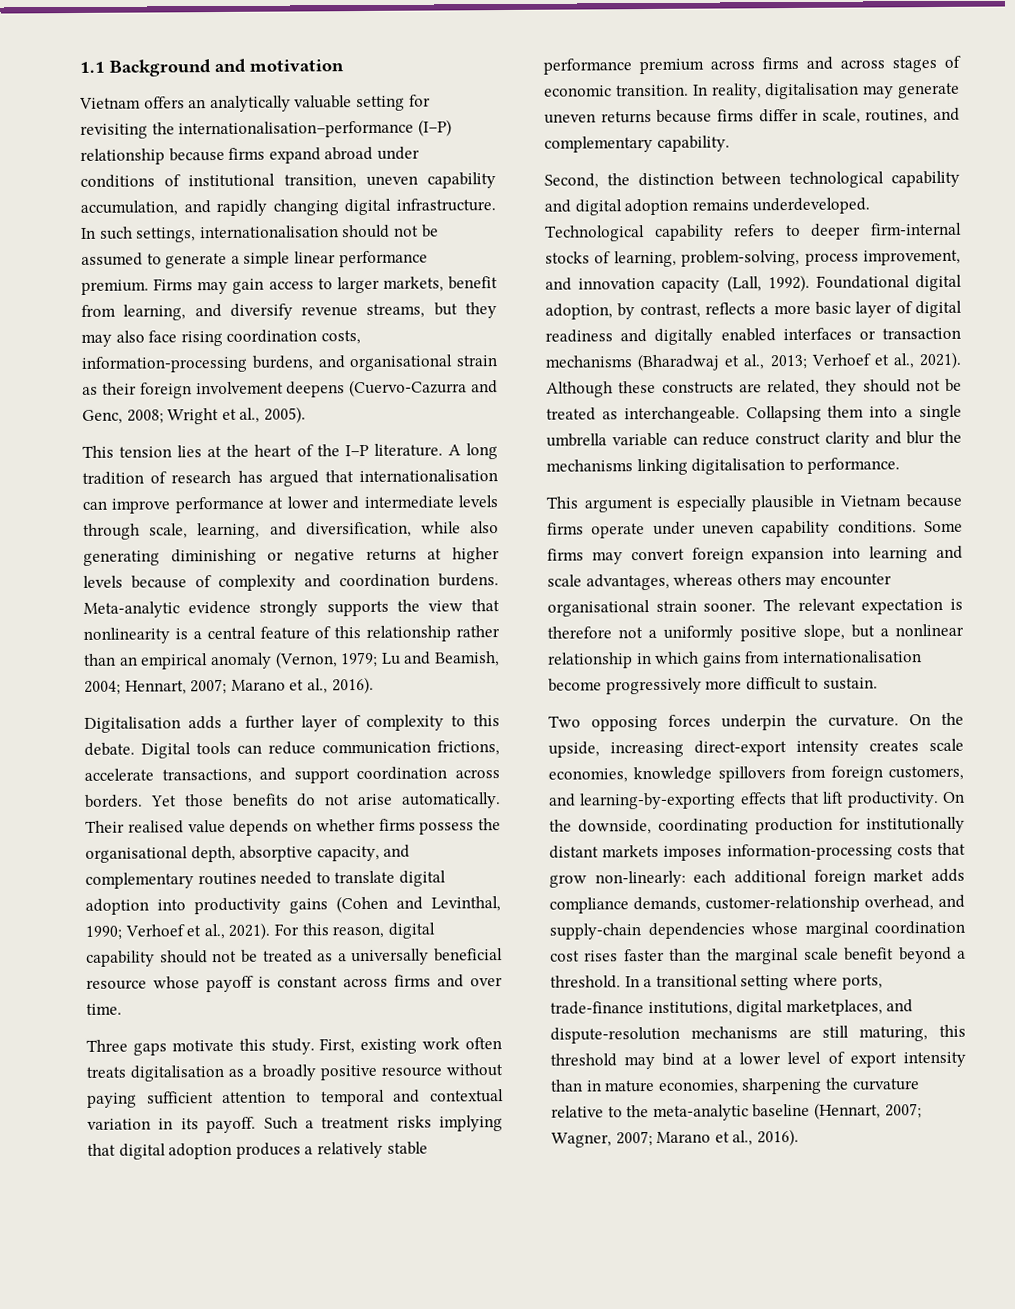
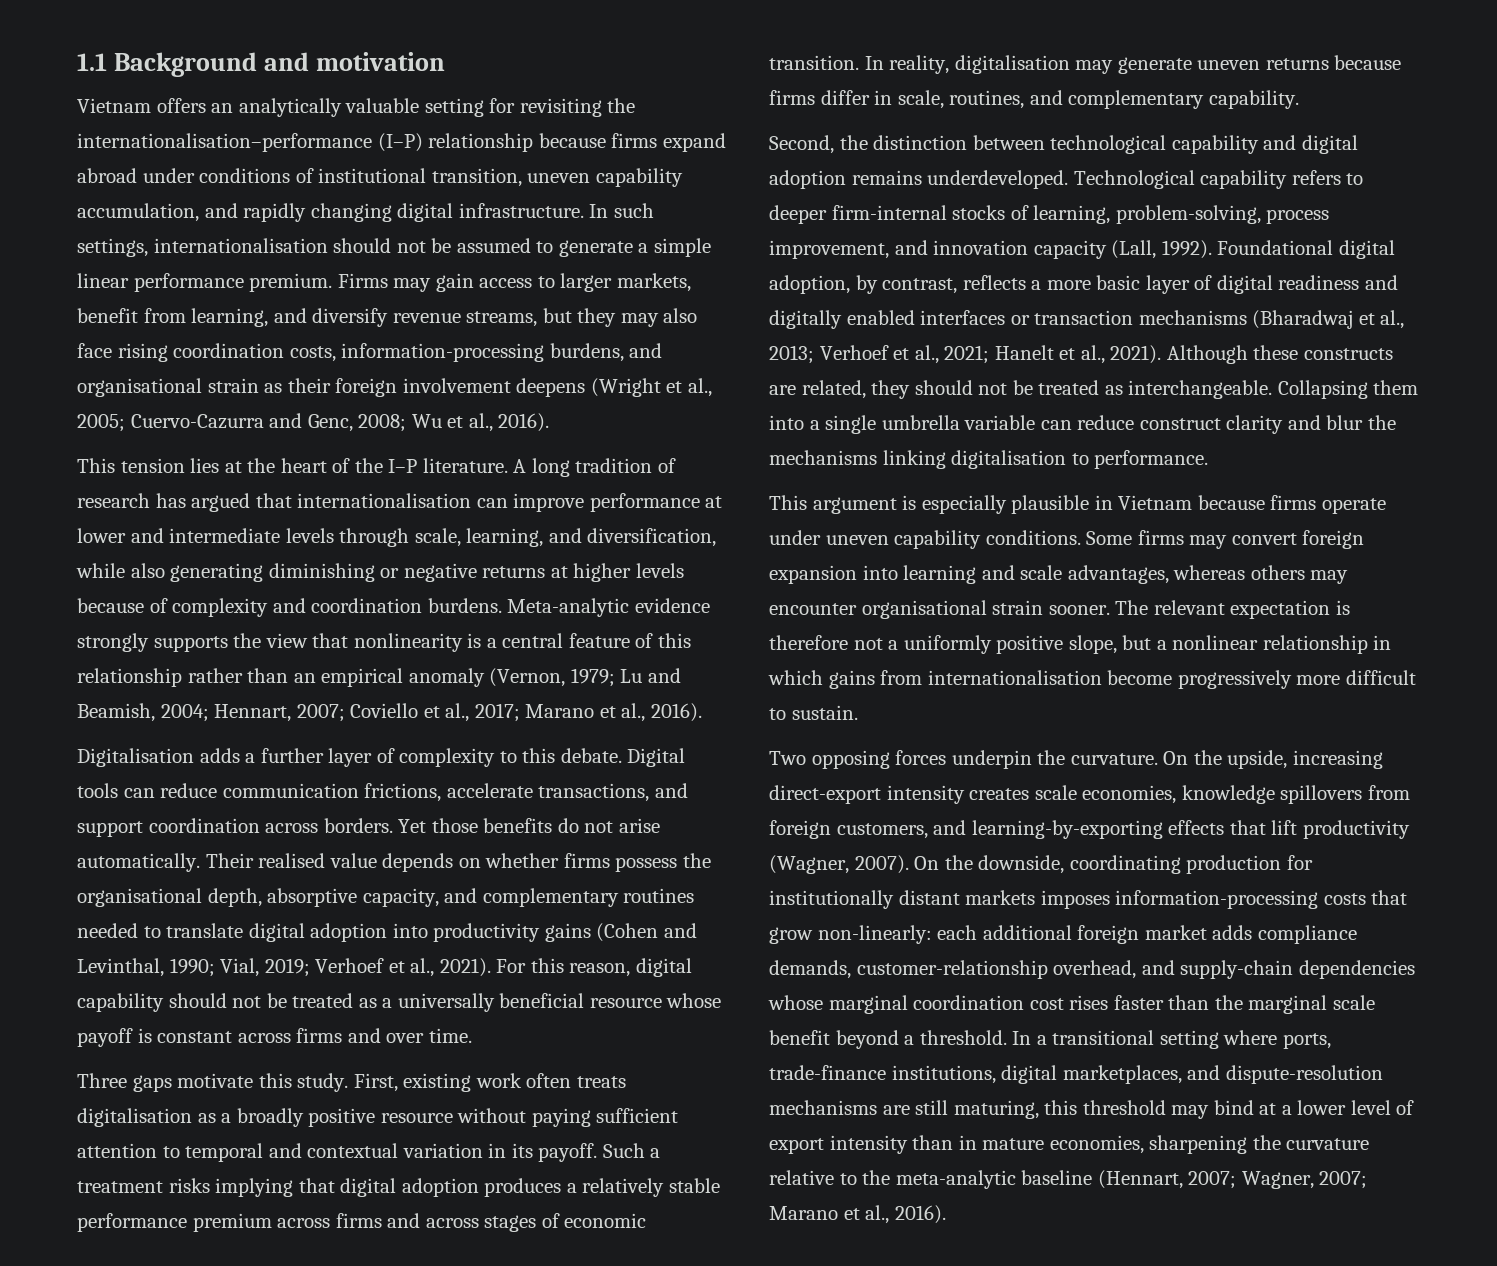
- Firms may gain access to larger markets, benefit from learning, and diversify revenue streams, but they may also face rising coordination costs, information-processing burdens, and organisational strain as their foreign involvement deepens (Cuervo-Cazurra and Genc, 2008; Wright et al., 2005).
+ Firms may gain access to larger markets, benefit from learning, and diversify revenue streams, but they may also face rising coordination costs, information-processing burdens, and organisational strain as their foreign involvement deepens (Wright et al., 2005; Cuervo-Cazurra and Genc, 2008; Wu et al., 2016).
- Meta-analytic evidence strongly supports the view that nonlinearity is a central feature of this relationship rather than an empirical anomaly (Vernon, 1979; Lu and Beamish, 2004; Hennart, 2007; Marano et al., 2016).
+ Meta-analytic evidence strongly supports the view that nonlinearity is a central feature of this relationship rather than an empirical anomaly (Vernon, 1979; Lu and Beamish, 2004; Hennart, 2007; Coviello et al., 2017; Marano et al., 2016).
- Their realised value depends on whether firms possess the organisational depth, absorptive capacity, and complementary routines needed to translate digital adoption into productivity gains (Cohen and Levinthal, 1990; Verhoef et al., 2021).
+ Their realised value depends on whether firms possess the organisational depth, absorptive capacity, and complementary routines needed to translate digital adoption into productivity gains (Cohen and Levinthal, 1990; Vial, 2019; Verhoef et al., 2021).
- Foundational digital adoption, by contrast, reflects a more basic layer of digital readiness and digitally enabled interfaces or transaction mechanisms (Bharadwaj et al., 2013; Verhoef et al., 2021).
+ Foundational digital adoption, by contrast, reflects a more basic layer of digital readiness and digitally enabled interfaces or transaction mechanisms (Bharadwaj et al., 2013; Verhoef et al., 2021; Hanelt et al., 2021).
- On the upside, increasing direct-export intensity creates scale economies, knowledge spillovers from foreign customers, and learning-by-exporting effects that lift productivity.
+ On the upside, increasing direct-export intensity creates scale economies, knowledge spillovers from foreign customers, and learning-by-exporting effects that lift productivity (Wagner, 2007).

